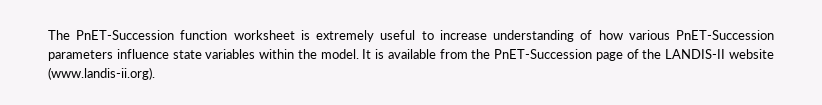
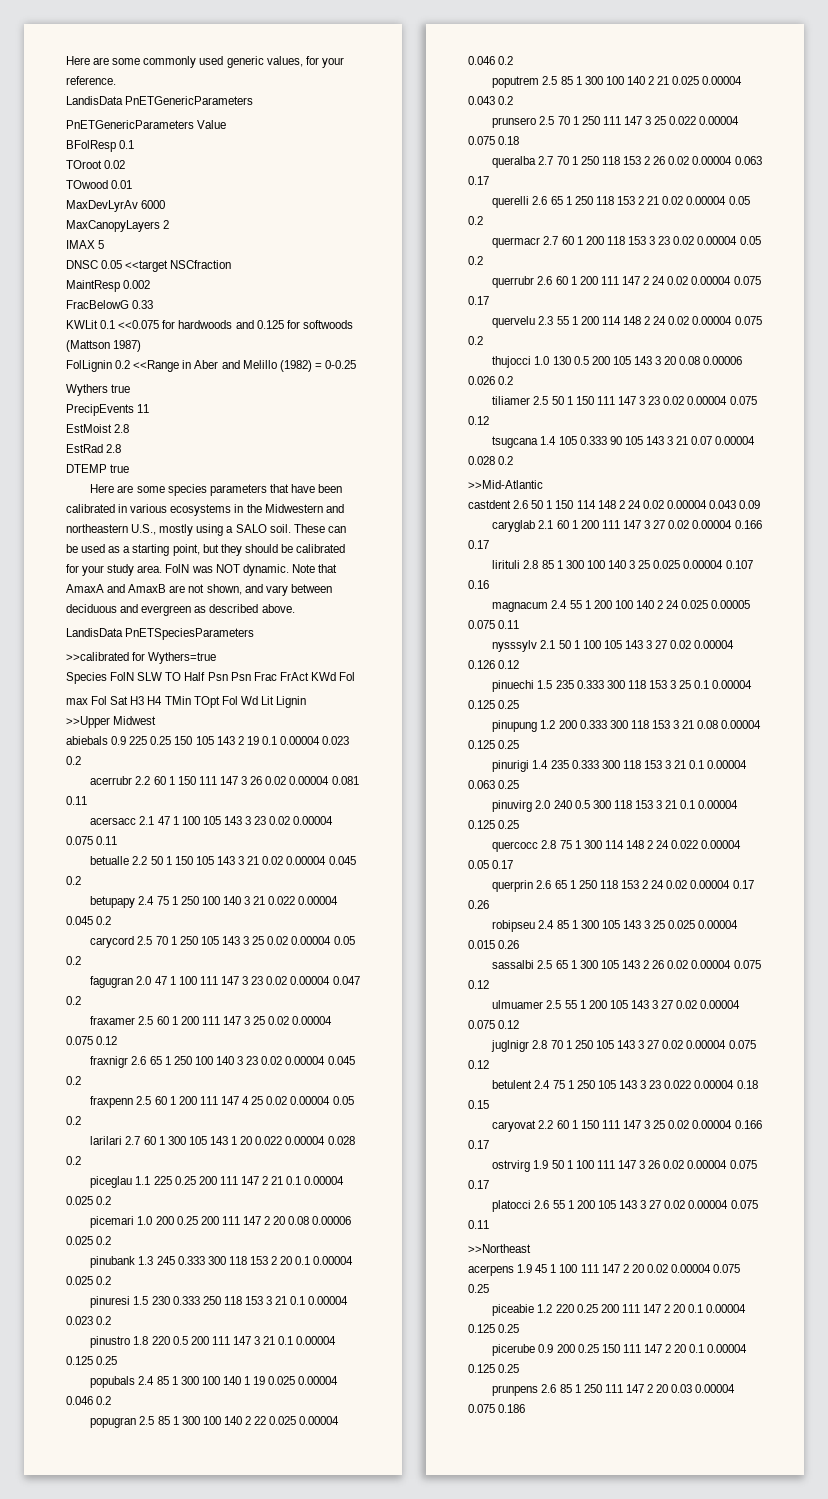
- The PnET-Succession function worksheet is extremely useful to increase understanding of how various PnET-Succession parameters influence state variables within the model. It is available from the PnET-Succession page of the LANDIS-II website (www.landis-ii.org).
+ Here are some commonly used generic values, for your reference.
+ LandisData PnETGenericParameters
+ PnETGenericParameters Value
+ BFolResp 0.1
+ TOroot 0.02
+ TOwood 0.01
+ MaxDevLyrAv 6000
+ MaxCanopyLayers 2
+ IMAX 5
+ DNSC 0.05 <<target NSCfraction
+ MaintResp 0.002
+ FracBelowG 0.33
+ KWLit 0.1 <<0.075 for hardwoods and 0.125 for softwoods (Mattson 1987)
+ FolLignin 0.2 <<Range in Aber and Melillo (1982) = 0-0.25
+ Wythers true
+ PrecipEvents 11
+ EstMoist 2.8
+ EstRad 2.8
+ DTEMP true
+ Here are some species parameters that have been calibrated in various ecosystems in the Midwestern and northeastern U.S., mostly using a SALO soil. These can be used as a starting point, but they should be calibrated for your study area. FolN was NOT dynamic. Note that AmaxA and AmaxB are not shown, and vary between deciduous and evergreen as described above.
+ LandisData PnETSpeciesParameters
+ >>calibrated for Wythers=true
+ Species FolN SLW TO Half Psn Psn Frac FrAct KWd Fol
+ max Fol Sat H3 H4 TMin TOpt Fol Wd Lit Lignin
+ >>Upper Midwest
+ abiebals 0.9 225 0.25 150 105 143 2 19 0.1 0.00004 0.023 0.2
+ acerrubr 2.2 60 1 150 111 147 3 26 0.02 0.00004 0.081 0.11
+ acersacc 2.1 47 1 100 105 143 3 23 0.02 0.00004 0.075 0.11
+ betualle 2.2 50 1 150 105 143 3 21 0.02 0.00004 0.045 0.2
+ betupapy 2.4 75 1 250 100 140 3 21 0.022 0.00004 0.045 0.2
+ carycord 2.5 70 1 250 105 143 3 25 0.02 0.00004 0.05 0.2
+ fagugran 2.0 47 1 100 111 147 3 23 0.02 0.00004 0.047 0.2
+ fraxamer 2.5 60 1 200 111 147 3 25 0.02 0.00004 0.075 0.12
+ fraxnigr 2.6 65 1 250 100 140 3 23 0.02 0.00004 0.045 0.2
+ fraxpenn 2.5 60 1 200 111 147 4 25 0.02 0.00004 0.05 0.2
+ larilari 2.7 60 1 300 105 143 1 20 0.022 0.00004 0.028 0.2
+ piceglau 1.1 225 0.25 200 111 147 2 21 0.1 0.00004 0.025 0.2
+ picemari 1.0 200 0.25 200 111 147 2 20 0.08 0.00006 0.025 0.2
+ pinubank 1.3 245 0.333 300 118 153 2 20 0.1 0.00004 0.025 0.2
+ pinuresi 1.5 230 0.333 250 118 153 3 21 0.1 0.00004 0.023 0.2
+ pinustro 1.8 220 0.5 200 111 147 3 21 0.1 0.00004 0.125 0.25
+ popubals 2.4 85 1 300 100 140 1 19 0.025 0.00004 0.046 0.2
+ popugran 2.5 85 1 300 100 140 2 22 0.025 0.00004 0.046 0.2
+ poputrem 2.5 85 1 300 100 140 2 21 0.025 0.00004 0.043 0.2
+ prunsero 2.5 70 1 250 111 147 3 25 0.022 0.00004 0.075 0.18
+ queralba 2.7 70 1 250 118 153 2 26 0.02 0.00004 0.063 0.17
+ querelli 2.6 65 1 250 118 153 2 21 0.02 0.00004 0.05 0.2
+ quermacr 2.7 60 1 200 118 153 3 23 0.02 0.00004 0.05 0.2
+ querrubr 2.6 60 1 200 111 147 2 24 0.02 0.00004 0.075 0.17
+ quervelu 2.3 55 1 200 114 148 2 24 0.02 0.00004 0.075 0.2
+ thujocci 1.0 130 0.5 200 105 143 3 20 0.08 0.00006 0.026 0.2
+ tiliamer 2.5 50 1 150 111 147 3 23 0.02 0.00004 0.075 0.12
+ tsugcana 1.4 105 0.333 90 105 143 3 21 0.07 0.00004 0.028 0.2
+ >>Mid-Atlantic
+ castdent 2.6 50 1 150 114 148 2 24 0.02 0.00004 0.043 0.09
+ caryglab 2.1 60 1 200 111 147 3 27 0.02 0.00004 0.166 0.17
+ lirituli 2.8 85 1 300 100 140 3 25 0.025 0.00004 0.107 0.16
+ magnacum 2.4 55 1 200 100 140 2 24 0.025 0.00005 0.075 0.11
+ nysssylv 2.1 50 1 100 105 143 3 27 0.02 0.00004 0.126 0.12
+ pinuechi 1.5 235 0.333 300 118 153 3 25 0.1 0.00004 0.125 0.25
+ pinupung 1.2 200 0.333 300 118 153 3 21 0.08 0.00004 0.125 0.25
+ pinurigi 1.4 235 0.333 300 118 153 3 21 0.1 0.00004 0.063 0.25
+ pinuvirg 2.0 240 0.5 300 118 153 3 21 0.1 0.00004 0.125 0.25
+ quercocc 2.8 75 1 300 114 148 2 24 0.022 0.00004 0.05 0.17
+ querprin 2.6 65 1 250 118 153 2 24 0.02 0.00004 0.17 0.26
+ robipseu 2.4 85 1 300 105 143 3 25 0.025 0.00004 0.015 0.26
+ sassalbi 2.5 65 1 300 105 143 2 26 0.02 0.00004 0.075 0.12
+ ulmuamer 2.5 55 1 200 105 143 3 27 0.02 0.00004 0.075 0.12
+ juglnigr 2.8 70 1 250 105 143 3 27 0.02 0.00004 0.075 0.12
+ betulent 2.4 75 1 250 105 143 3 23 0.022 0.00004 0.18 0.15
+ caryovat 2.2 60 1 150 111 147 3 25 0.02 0.00004 0.166 0.17
+ ostrvirg 1.9 50 1 100 111 147 3 26 0.02 0.00004 0.075 0.17
+ platocci 2.6 55 1 200 105 143 3 27 0.02 0.00004 0.075 0.11
+ >>Northeast
+ acerpens 1.9 45 1 100 111 147 2 20 0.02 0.00004 0.075 0.25
+ piceabie 1.2 220 0.25 200 111 147 2 20 0.1 0.00004 0.125 0.25
+ picerube 0.9 200 0.25 150 111 147 2 20 0.1 0.00004 0.125 0.25
+ prunpens 2.6 85 1 250 111 147 2 20 0.03 0.00004 0.075 0.186

